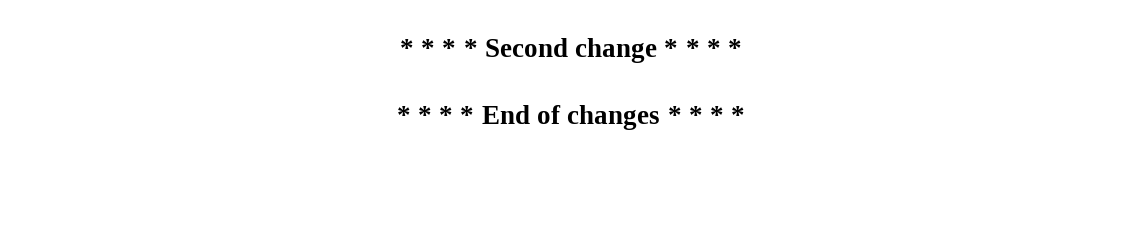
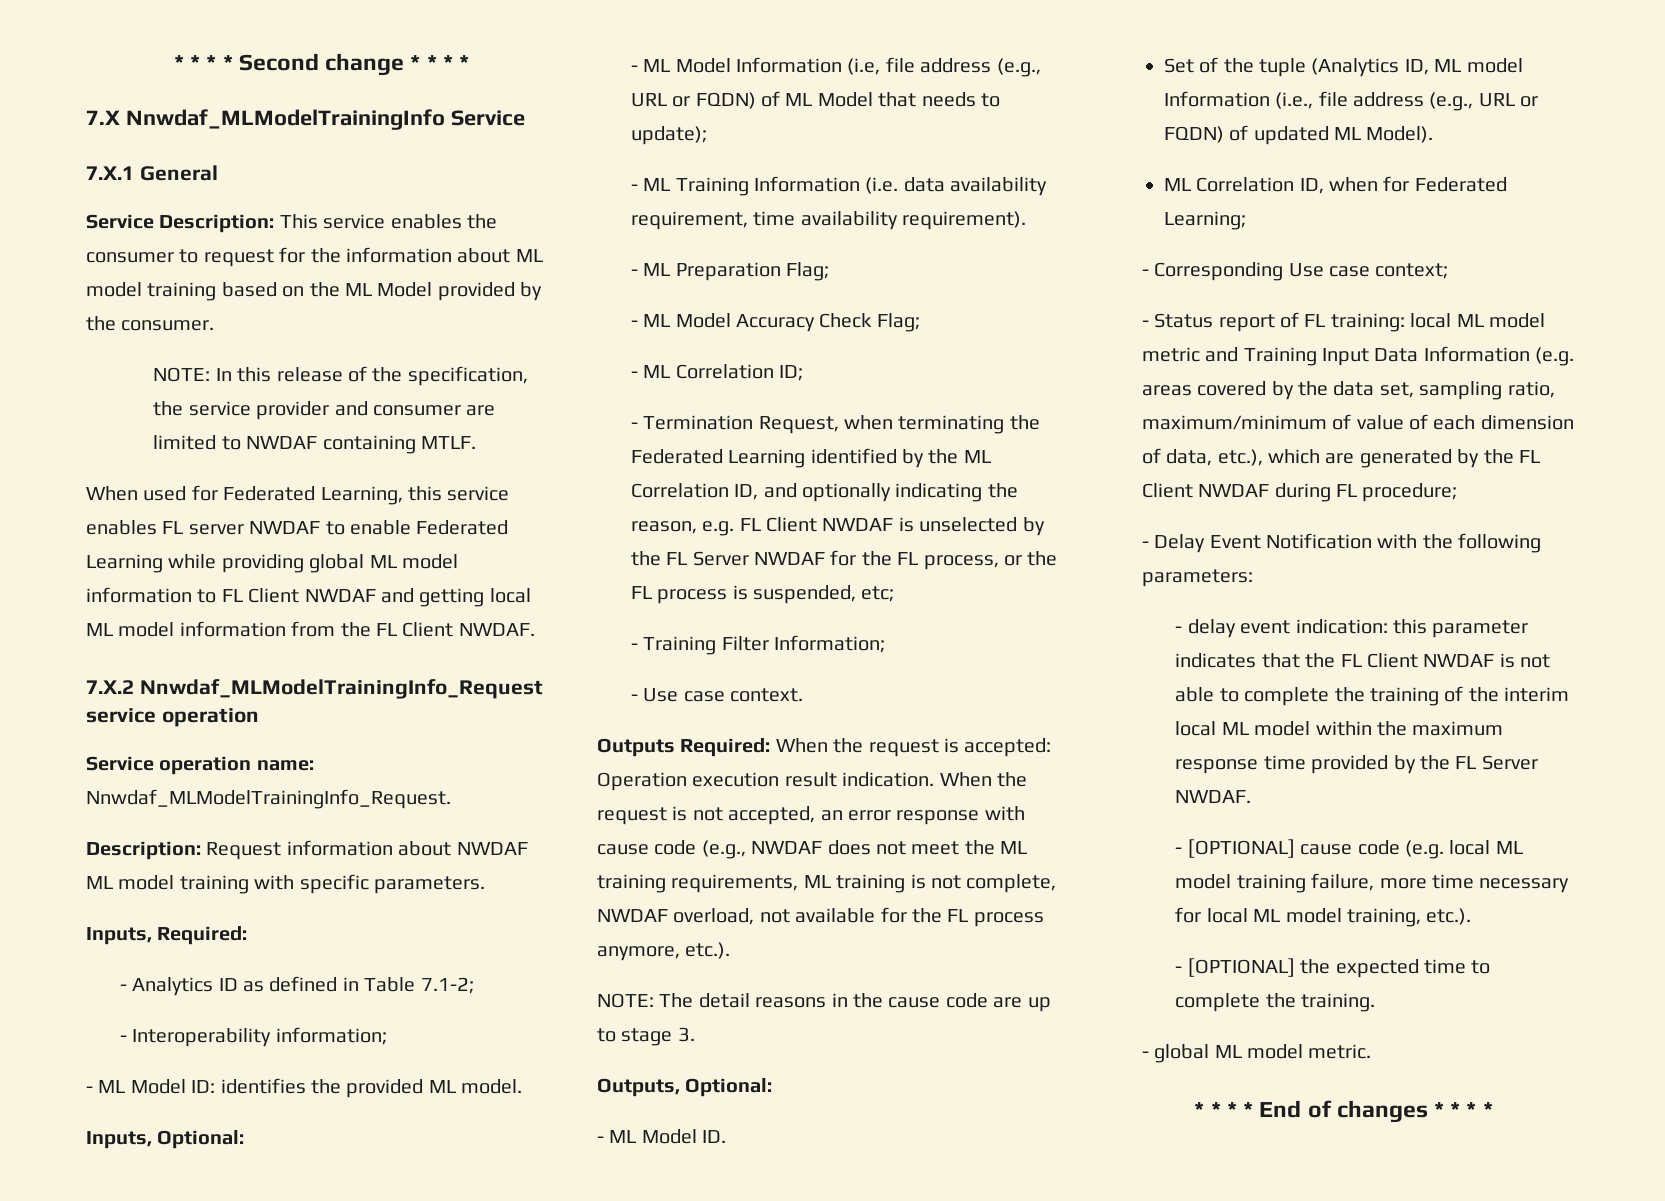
+ 7.X Nnwdaf_MLModelTrainingInfo Service
+ 7.X.1 General
+ Service Description: This service enables the consumer to request for the information about ML model training based on the ML Model provided by the consumer.
+ NOTE: In this release of the specification, the service provider and consumer are limited to NWDAF containing MTLF.
+ When used for Federated Learning, this service enables FL server NWDAF to enable Federated Learning while providing global ML model information to FL Client NWDAF and getting local ML model information from the FL Client NWDAF.
+ 7.X.2 Nnwdaf_MLModelTrainingInfo_Request service operation
+ Service operation name: Nnwdaf_MLModelTrainingInfo_Request.
+ Description: Request information about NWDAF ML model training with specific parameters.
+ Inputs, Required:
+ - Analytics ID as defined in Table 7.1-2;
+ - Interoperability information;
+ - ML Model ID: identifies the provided ML model.
+ Inputs, Optional:
+ - ML Model Information (i.e, file address (e.g., URL or FQDN) of ML Model that needs to update);
+ - ML Training Information (i.e. data availability requirement, time availability requirement).
+ - ML Preparation Flag;
+ - ML Model Accuracy Check Flag;
+ - ML Correlation ID;
+ - Termination Request, when terminating the Federated Learning identified by the ML Correlation ID, and optionally indicating the reason, e.g. FL Client NWDAF is unselected by the FL Server NWDAF for the FL process, or the FL process is suspended, etc;
+ - Training Filter Information;
+ - Use case context.
+ Outputs Required: When the request is accepted: Operation execution result indication. When the request is not accepted, an error response with cause code (e.g., NWDAF does not meet the ML training requirements, ML training is not complete, NWDAF overload, not available for the FL process anymore, etc.).
+ NOTE: The detail reasons in the cause code are up to stage 3.
+ Outputs, Optional:
+ - ML Model ID.
+ Set of the tuple (Analytics ID, ML model Information (i.e., file address (e.g., URL or FQDN) of updated ML Model).
+ ML Correlation ID, when for Federated Learning;
+ - Corresponding Use case context;
+ - Status report of FL training: local ML model metric and Training Input Data Information (e.g. areas covered by the data set, sampling ratio, maximum/minimum of value of each dimension of data, etc.), which are generated by the FL Client NWDAF during FL procedure;
+ - Delay Event Notification with the following parameters:
+ - delay event indication: this parameter indicates that the FL Client NWDAF is not able to complete the training of the interim local ML model within the maximum response time provided by the FL Server NWDAF.
+ - [OPTIONAL] cause code (e.g. local ML model training failure, more time necessary for local ML model training, etc.).
+ - [OPTIONAL] the expected time to complete the training.
+ - global ML model metric.

